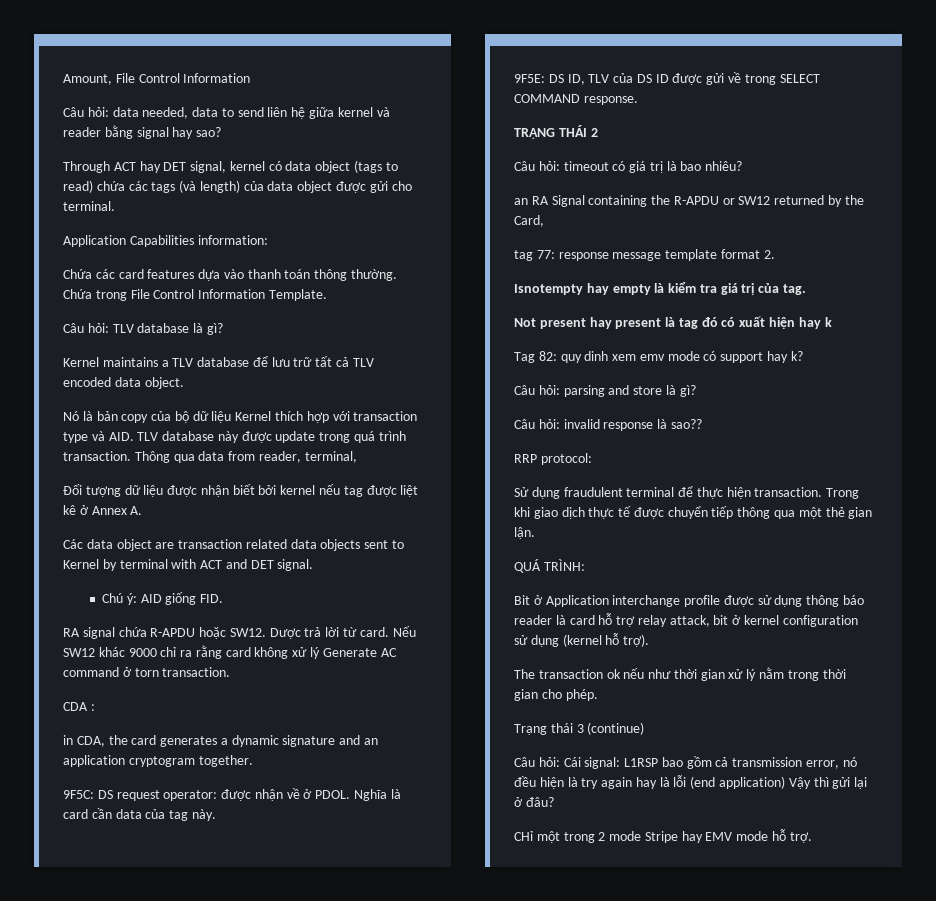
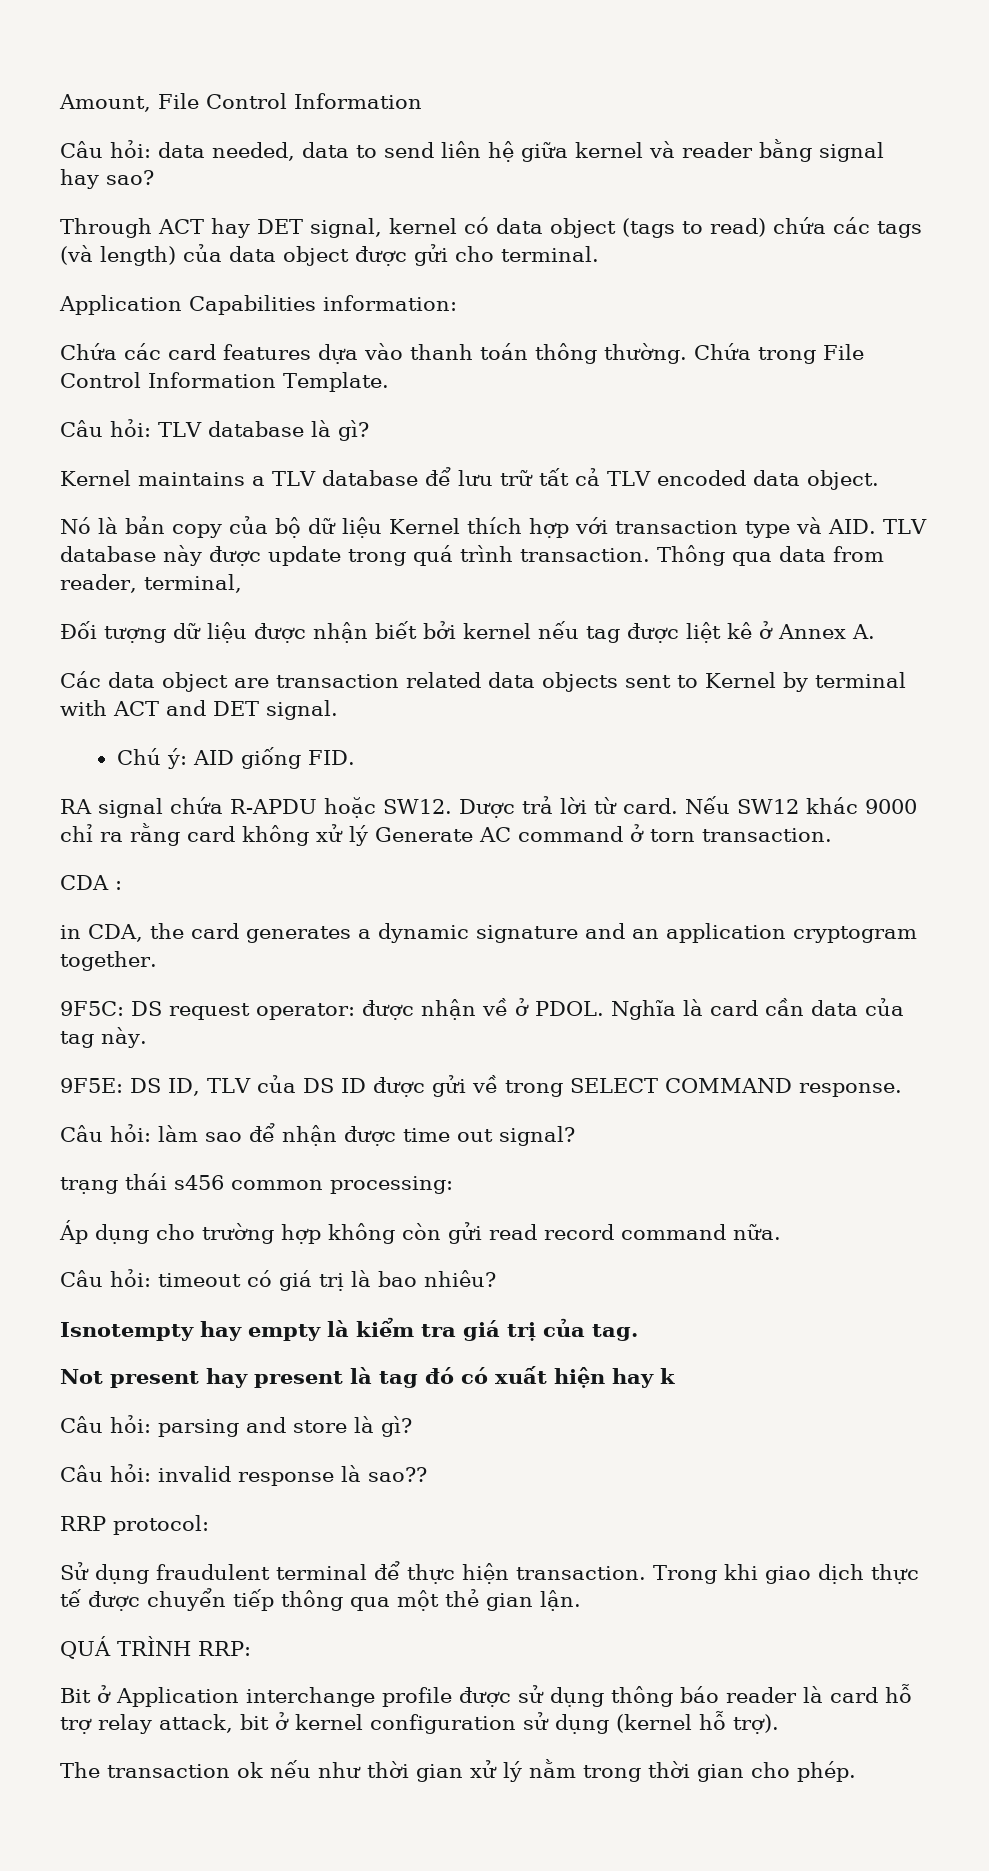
- TRẠNG THÁI 2
+ Câu hỏi: làm sao để nhận được time out signal?
+ trạng thái s456 common processing:
+ Áp dụng cho trường hợp không còn gửi read record command nữa.
- an RA Signal containing the R-APDU or SW12 returned by the Card,
- tag 77: response message template format 2.
- Tag 82: quy dinh xem emv mode có support hay k?
- QUÁ TRÌNH:
+ QUÁ TRÌNH RRP:
- Trạng thái 3 (continue)
- Câu hỏi: Cái signal: L1RSP bao gồm cả transmission error, nó đều hiện là try again hay là lỗi (end application) Vậy thì gửi lại ở đâu?
- CHỉ một trong 2 mode Stripe hay EMV mode hỗ trợ.

